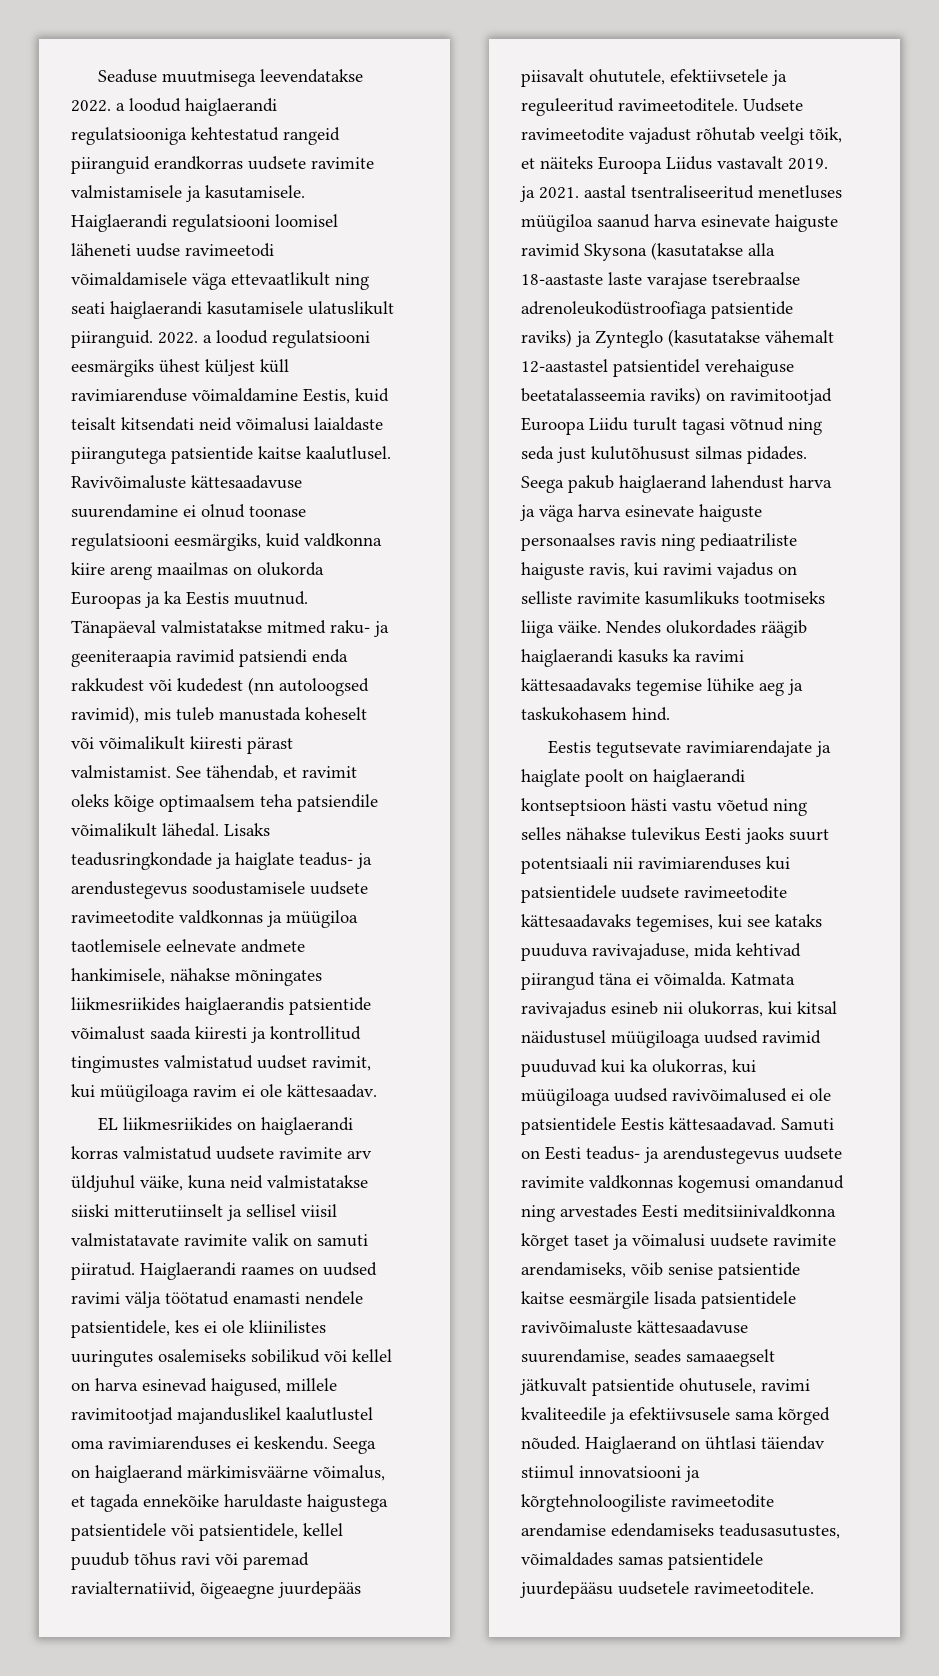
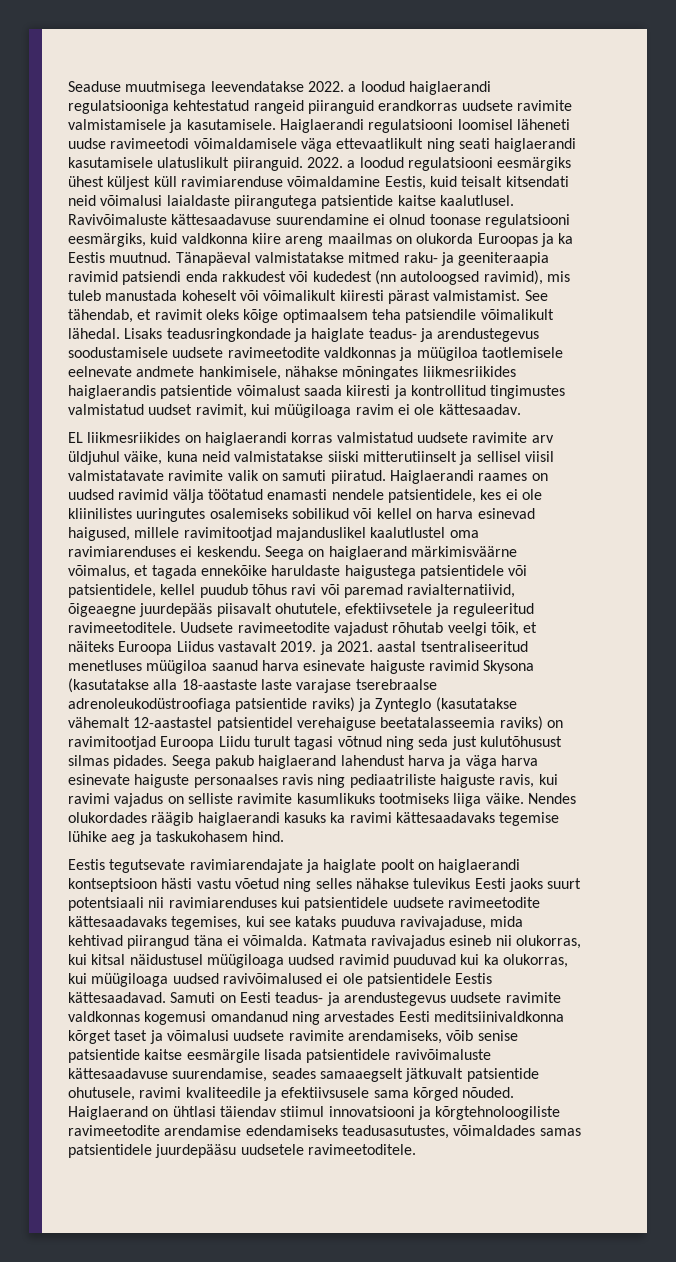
- Haiglaerandi raames on uudsed ravimi välja töötatud enamasti nendele patsientidele, kes ei ole kliinilistes uuringutes osalemiseks sobilikud või kellel on harva esinevad haigused, millele ravimitootjad majanduslikel kaalutlustel oma ravimiarenduses ei keskendu.
+ Haiglaerandi raames on uudsed ravimid välja töötatud enamasti nendele patsientidele, kes ei ole kliinilistes uuringutes osalemiseks sobilikud või kellel on harva esinevad haigused, millele ravimitootjad majanduslikel kaalutlustel oma ravimiarenduses ei keskendu.

